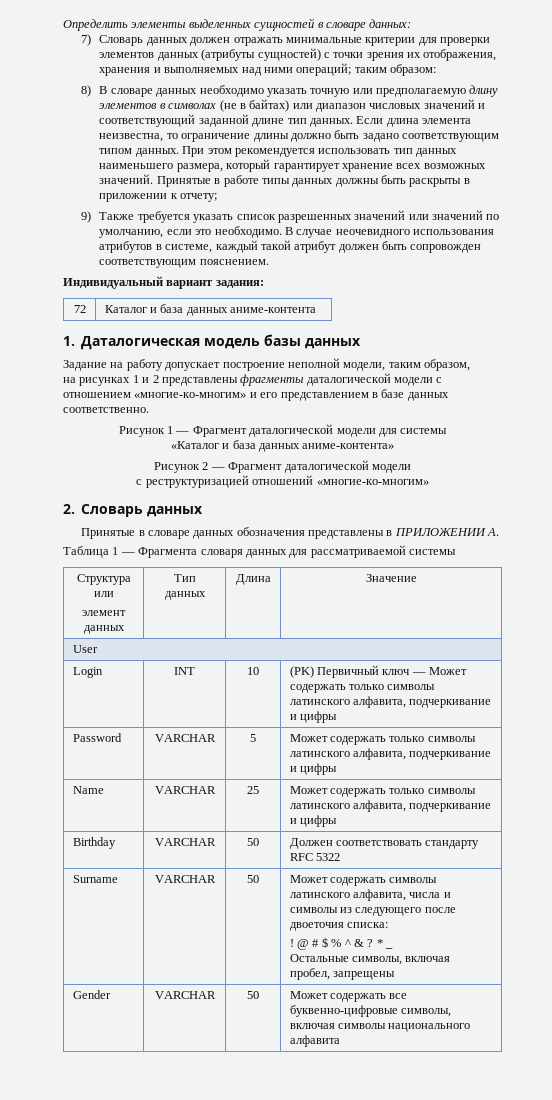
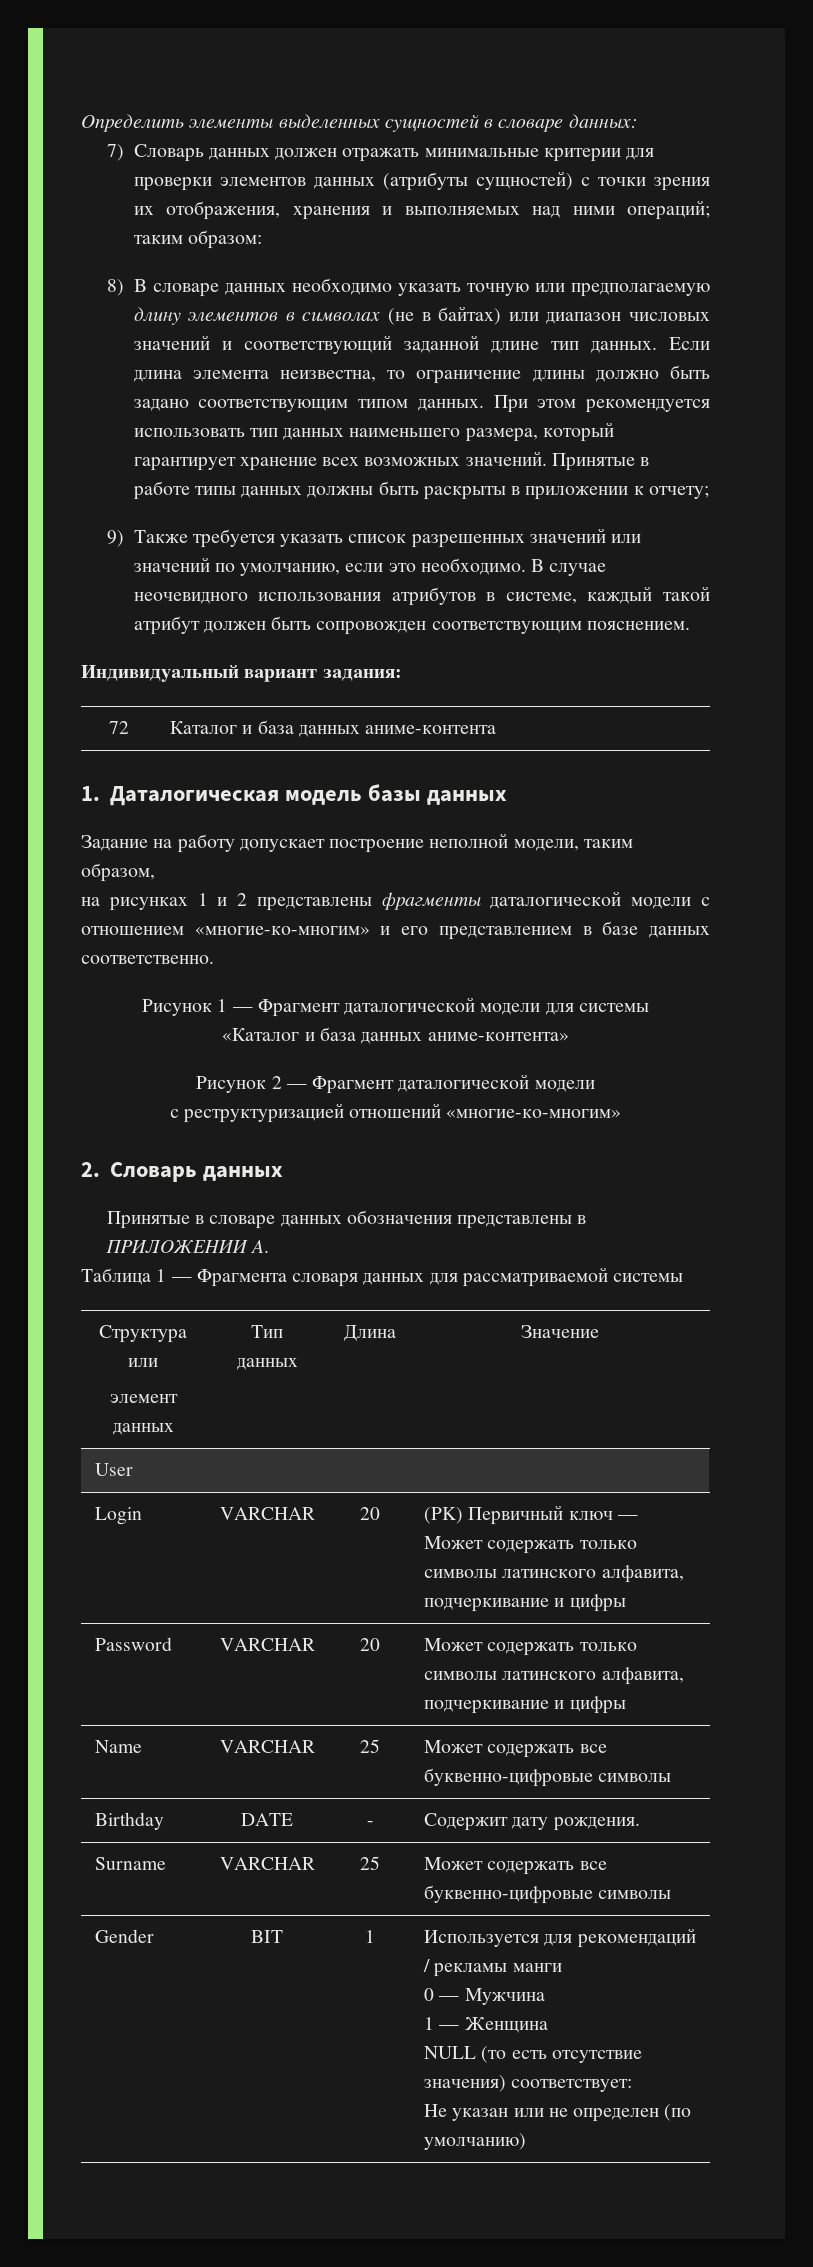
- Login | INT | 10 | (PK) Первичный ключ — Может содержать только символы латинского алфавита, подчеркивание и цифры
+ Login | VARCHAR | 20 | (PK) Первичный ключ — Может содержать только символы латинского алфавита, подчеркивание и цифры
- Password | VARCHAR | 5 | Может содержать только символы латинского алфавита, подчеркивание и цифры
+ Password | VARCHAR | 20 | Может содержать только символы латинского алфавита, подчеркивание и цифры
- Name | VARCHAR | 25 | Может содержать только символы латинского алфавита, подчеркивание и цифры
- Birthday | VARCHAR | 50 | Должен соответствовать стандарту RFC 5322
- Surname | VARCHAR | 50 | Может содержать символы латинского алфавита, числа и символы из следующего после двоеточия списка:
- ! @ # $ % ^ & ? * _
- Остальные символы, включая пробел, запрещены
- Gender | VARCHAR | 50 | Может содержать все буквенно-цифровые символы, включая символы национального алфавита
+ Name | VARCHAR | 25 | Может содержать все буквенно-цифровые символы
+ Birthday | DATE | - | Содержит дату рождения.
+ Surname | VARCHAR | 25 | Может содержать все буквенно-цифровые символы
+ Gender | BIT | 1 | Используется для рекомендаций / рекламы манги
+ 0 — Мужчина
+ 1 — Женщина
+ NULL (то есть отсутствие значения) соответствует:
+ Не указан или не определен (по умолчанию)

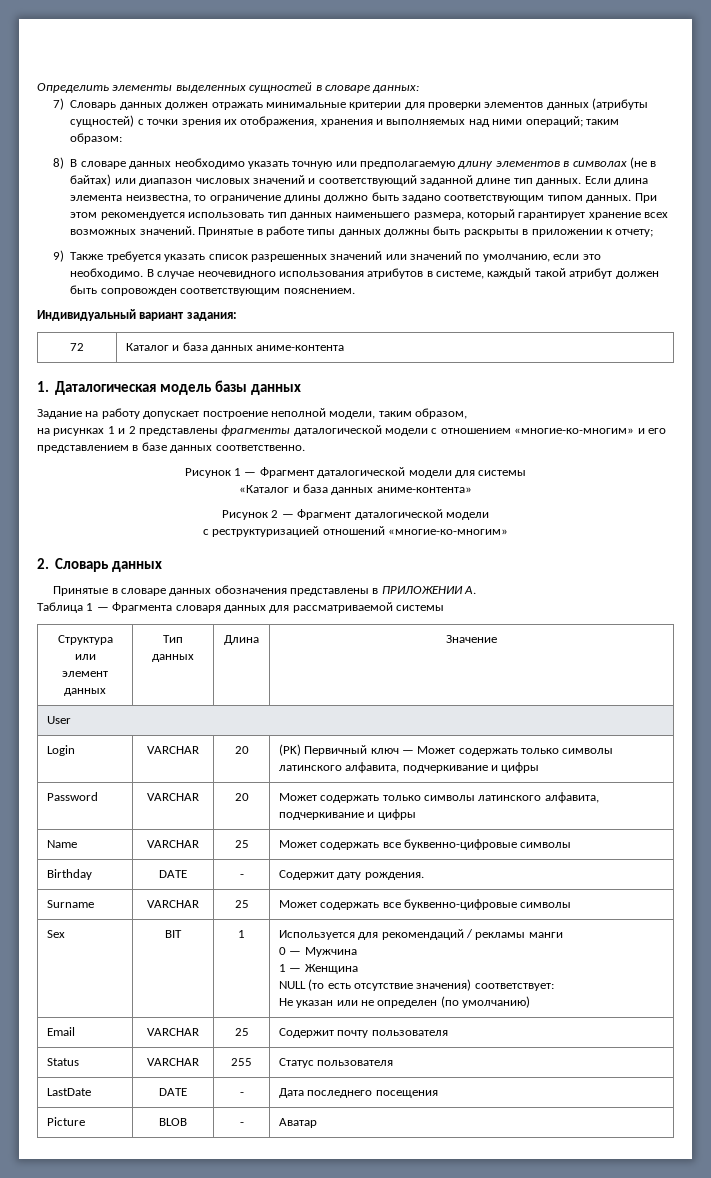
- Gender | BIT | 1 | Используется для рекомендаций / рекламы манги
+ Sex | BIT | 1 | Используется для рекомендаций / рекламы манги
+ Email | VARCHAR | 25 | Содержит почту пользователя
+ Status | VARCHAR | 255 | Статус пользователя
+ LastDate | DATE | - | Дата последнего посещения
+ Picture | BLOB | - | Аватар

